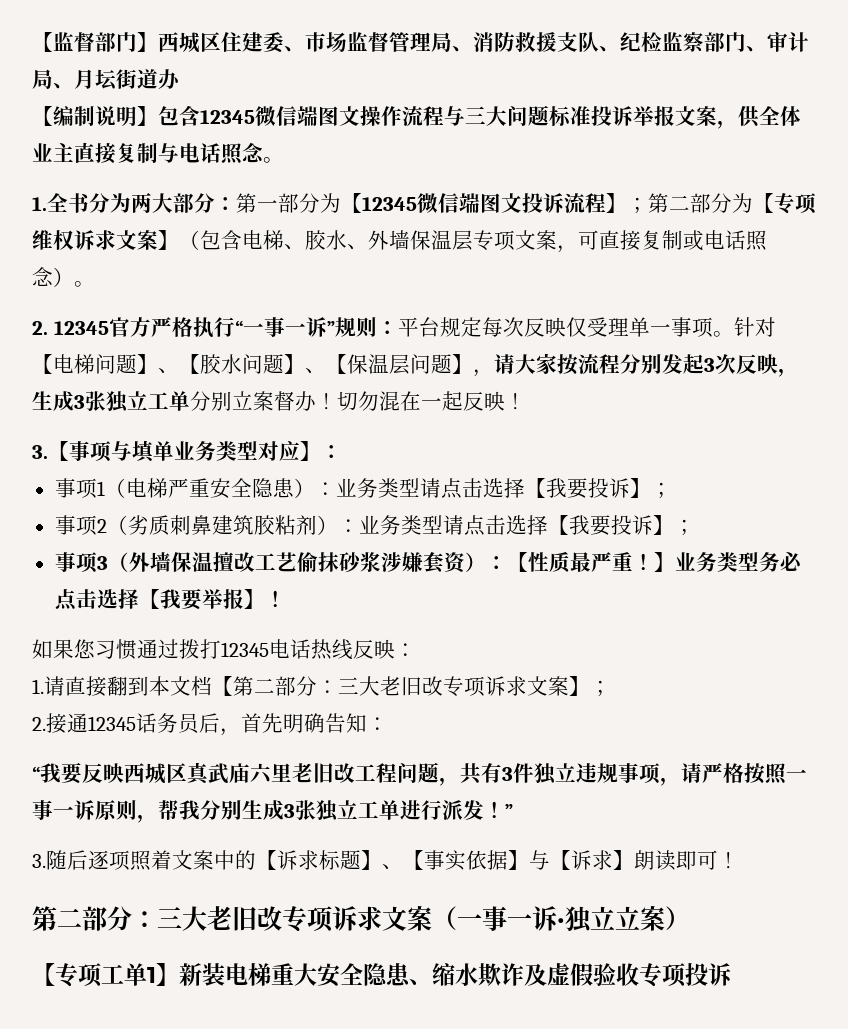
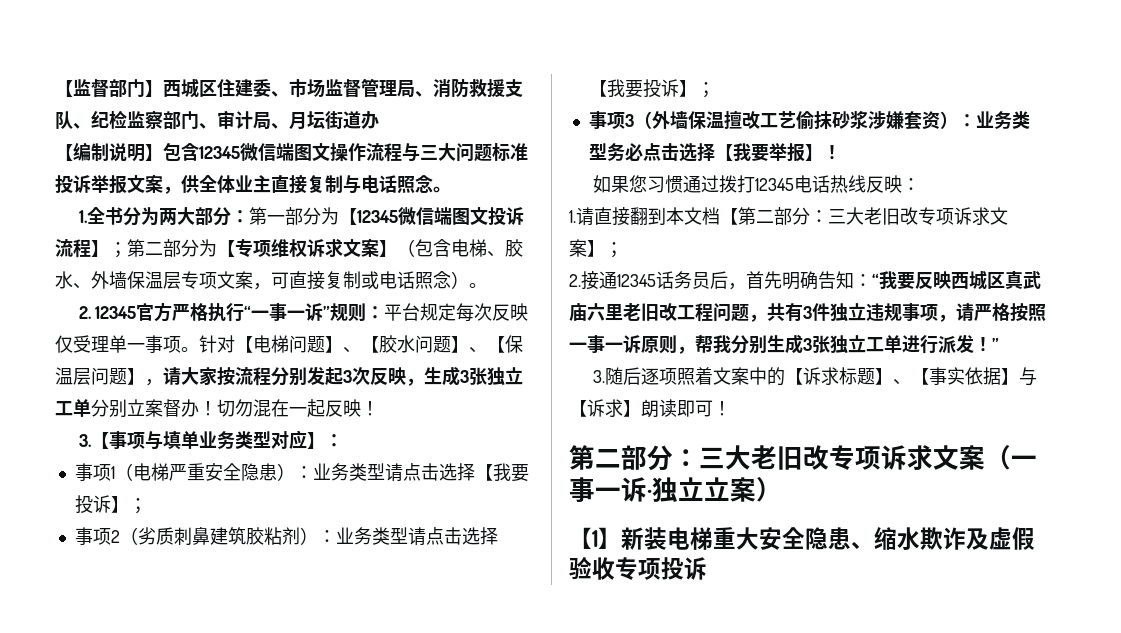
- 事项3（外墙保温擅改工艺偷抹砂浆涉嫌套资）：【性质最严重！】业务类型务必点击选择【我要举报】！
+ 事项3（外墙保温擅改工艺偷抹砂浆涉嫌套资）：业务类型务必点击选择【我要举报】！
- 2.接通12345话务员后，首先明确告知：
- “我要反映西城区真武庙六里老旧改工程问题，共有3件独立违规事项，请严格按照一事一诉原则，帮我分别生成3张独立工单进行派发！”
+ 2.接通12345话务员后，首先明确告知：“我要反映西城区真武庙六里老旧改工程问题，共有3件独立违规事项，请严格按照一事一诉原则，帮我分别生成3张独立工单进行派发！”
- 【专项工单1】新装电梯重大安全隐患、缩水欺诈及虚假验收专项投诉
+ 【1】新装电梯重大安全隐患、缩水欺诈及虚假验收专项投诉

